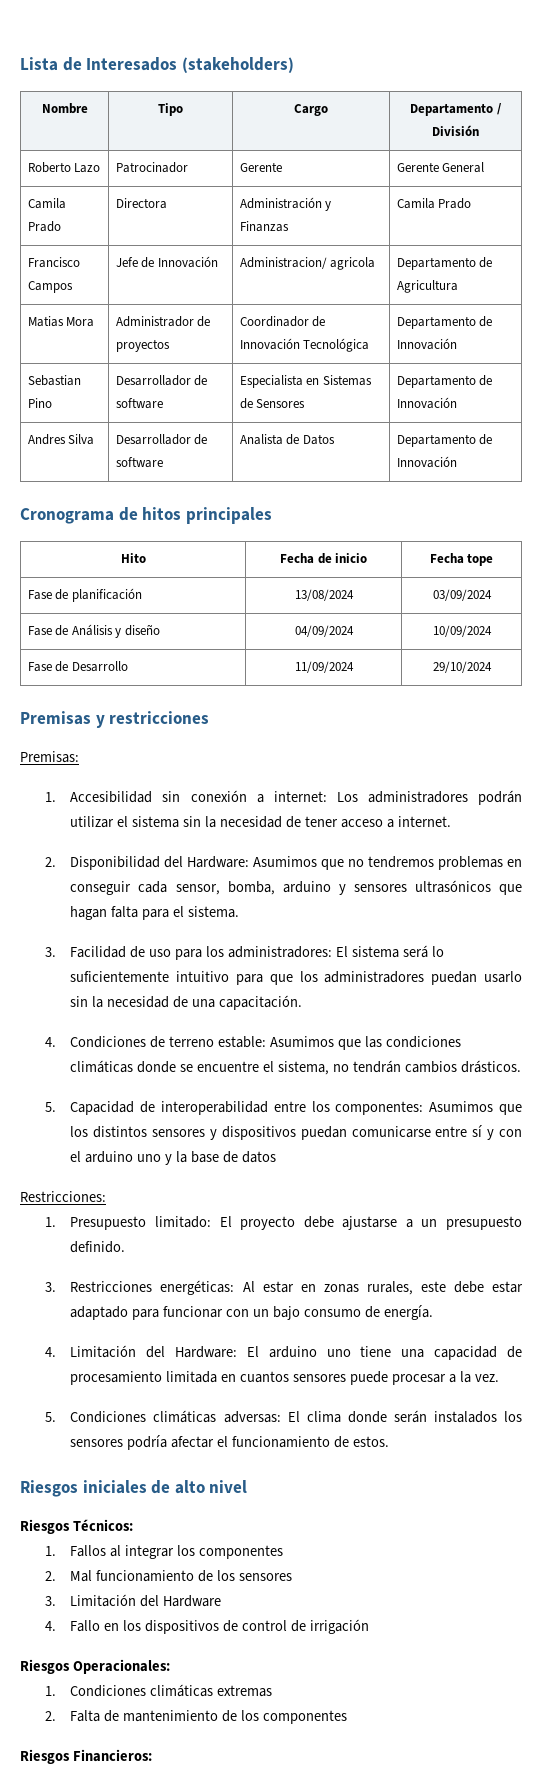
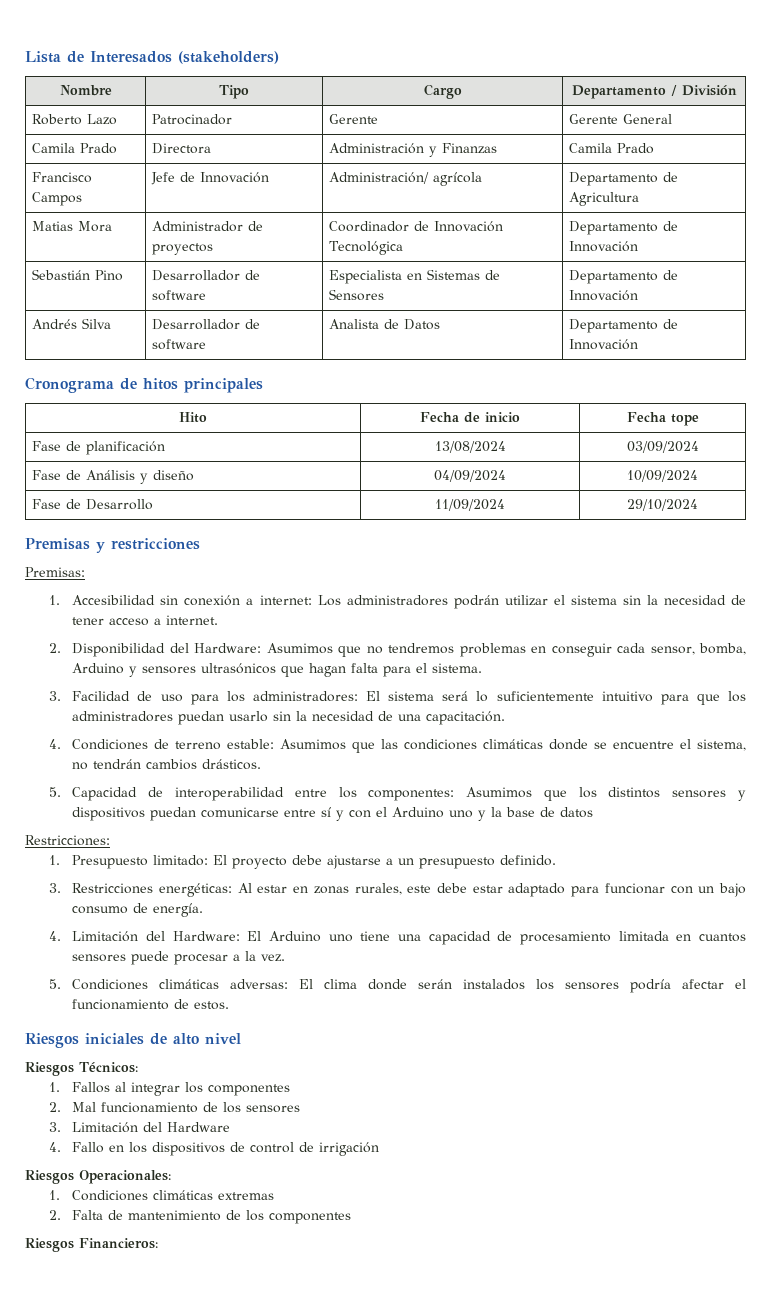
- Francisco Campos | Jefe de Innovación | Administracion/ agricola | Departamento de Agricultura
+ Francisco Campos | Jefe de Innovación | Administración/ agrícola | Departamento de Agricultura
- Sebastian Pino | Desarrollador de software | Especialista en Sistemas de Sensores | Departamento de Innovación
+ Sebastián Pino | Desarrollador de software | Especialista en Sistemas de Sensores | Departamento de Innovación
- Andres Silva | Desarrollador de software | Analista de Datos | Departamento de Innovación
+ Andrés Silva | Desarrollador de software | Analista de Datos | Departamento de Innovación
- 2. Disponibilidad del Hardware: Asumimos que no tendremos problemas en conseguir cada sensor, bomba, arduino y sensores ultrasónicos que hagan falta para el sistema.
+ 2. Disponibilidad del Hardware: Asumimos que no tendremos problemas en conseguir cada sensor, bomba, Arduino y sensores ultrasónicos que hagan falta para el sistema.
- 5. Capacidad de interoperabilidad entre los componentes: Asumimos que los distintos sensores y dispositivos puedan comunicarse entre sí y con el arduino uno y la base de datos
+ 5. Capacidad de interoperabilidad entre los componentes: Asumimos que los distintos sensores y dispositivos puedan comunicarse entre sí y con el Arduino uno y la base de datos
- 4. Limitación del Hardware: El arduino uno tiene una capacidad de procesamiento limitada en cuantos sensores puede procesar a la vez.
+ 4. Limitación del Hardware: El Arduino uno tiene una capacidad de procesamiento limitada en cuantos sensores puede procesar a la vez.

